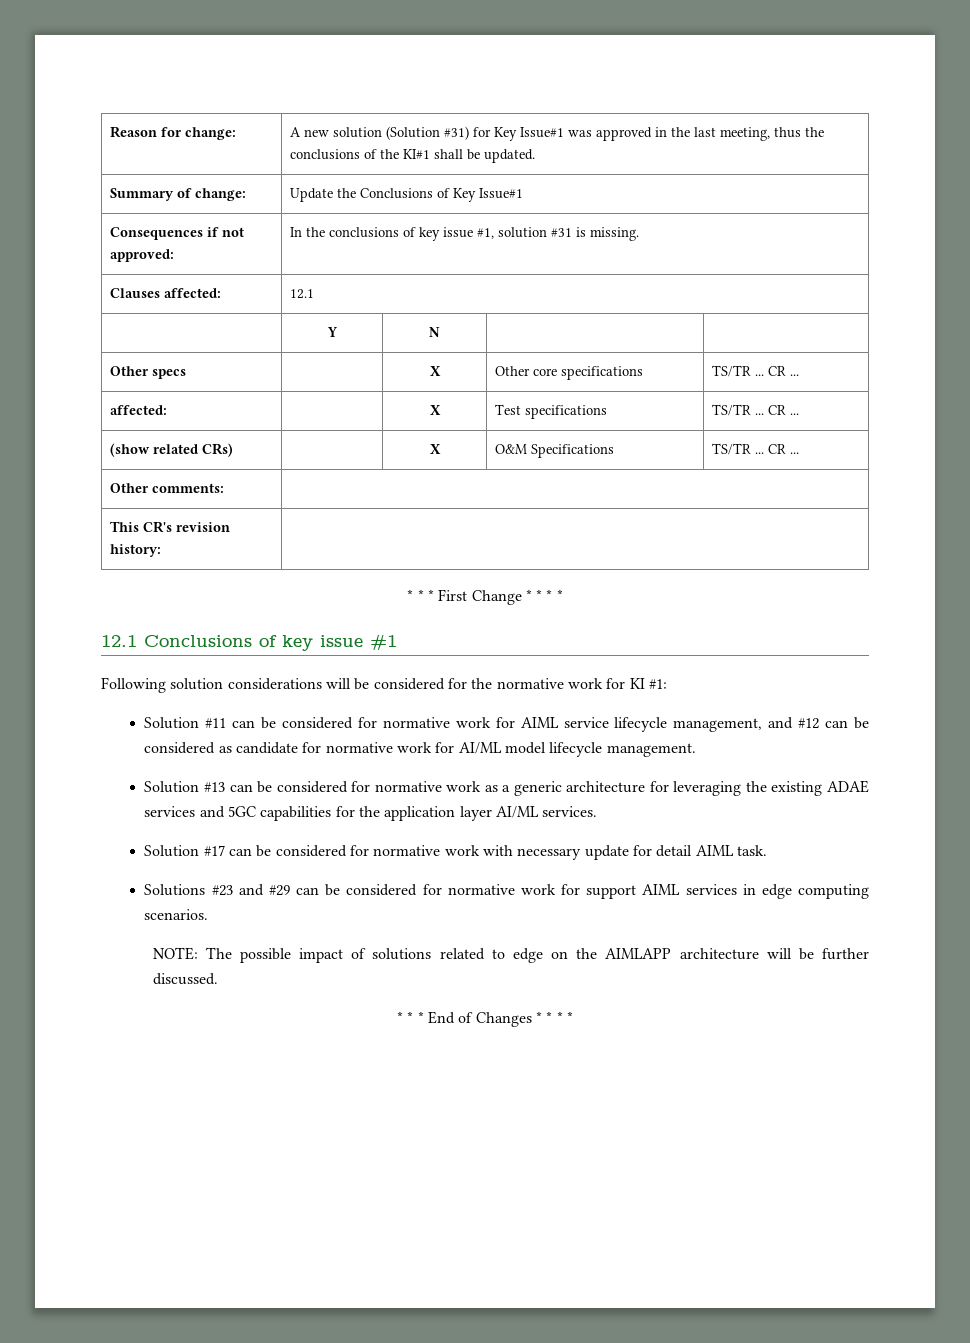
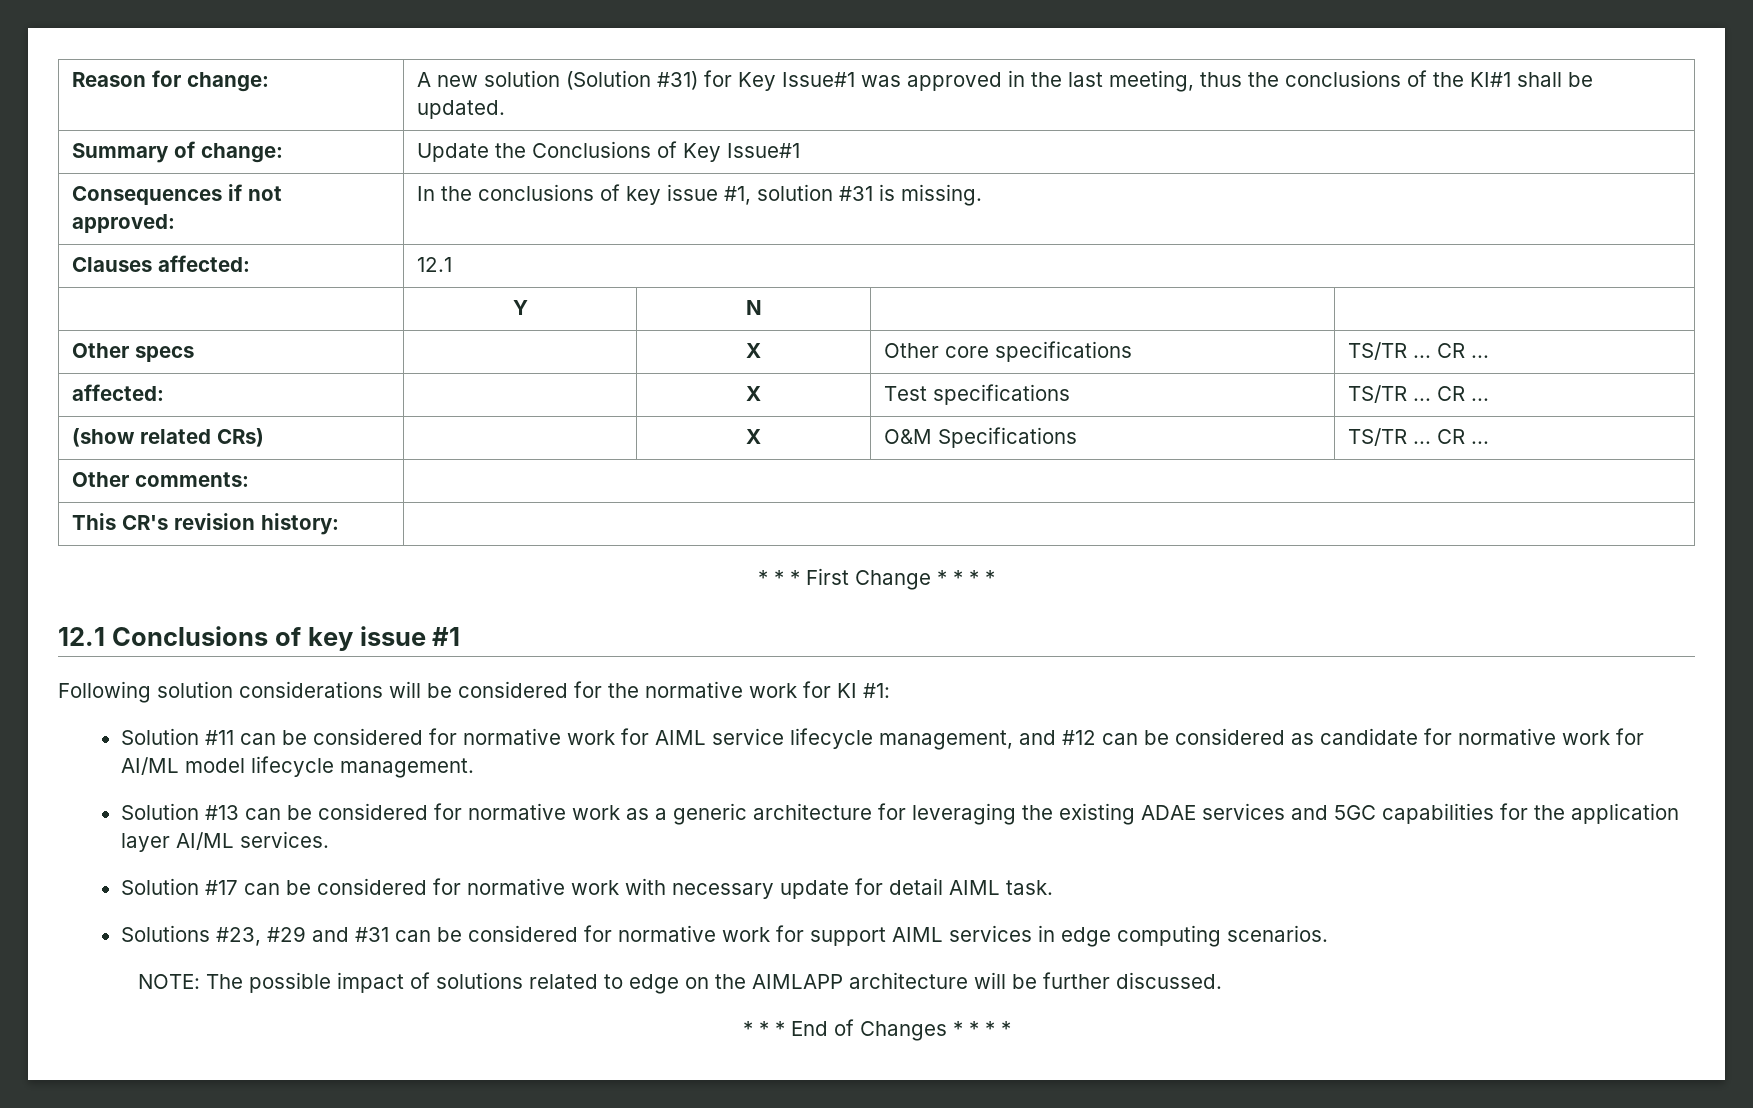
- Solutions #23 and #29 can be considered for normative work for support AIML services in edge computing scenarios.
+ Solutions #23, #29 and #31 can be considered for normative work for support AIML services in edge computing scenarios.

